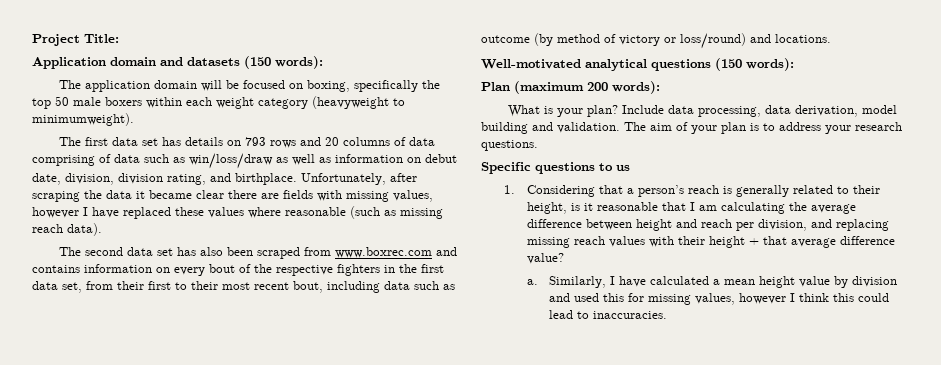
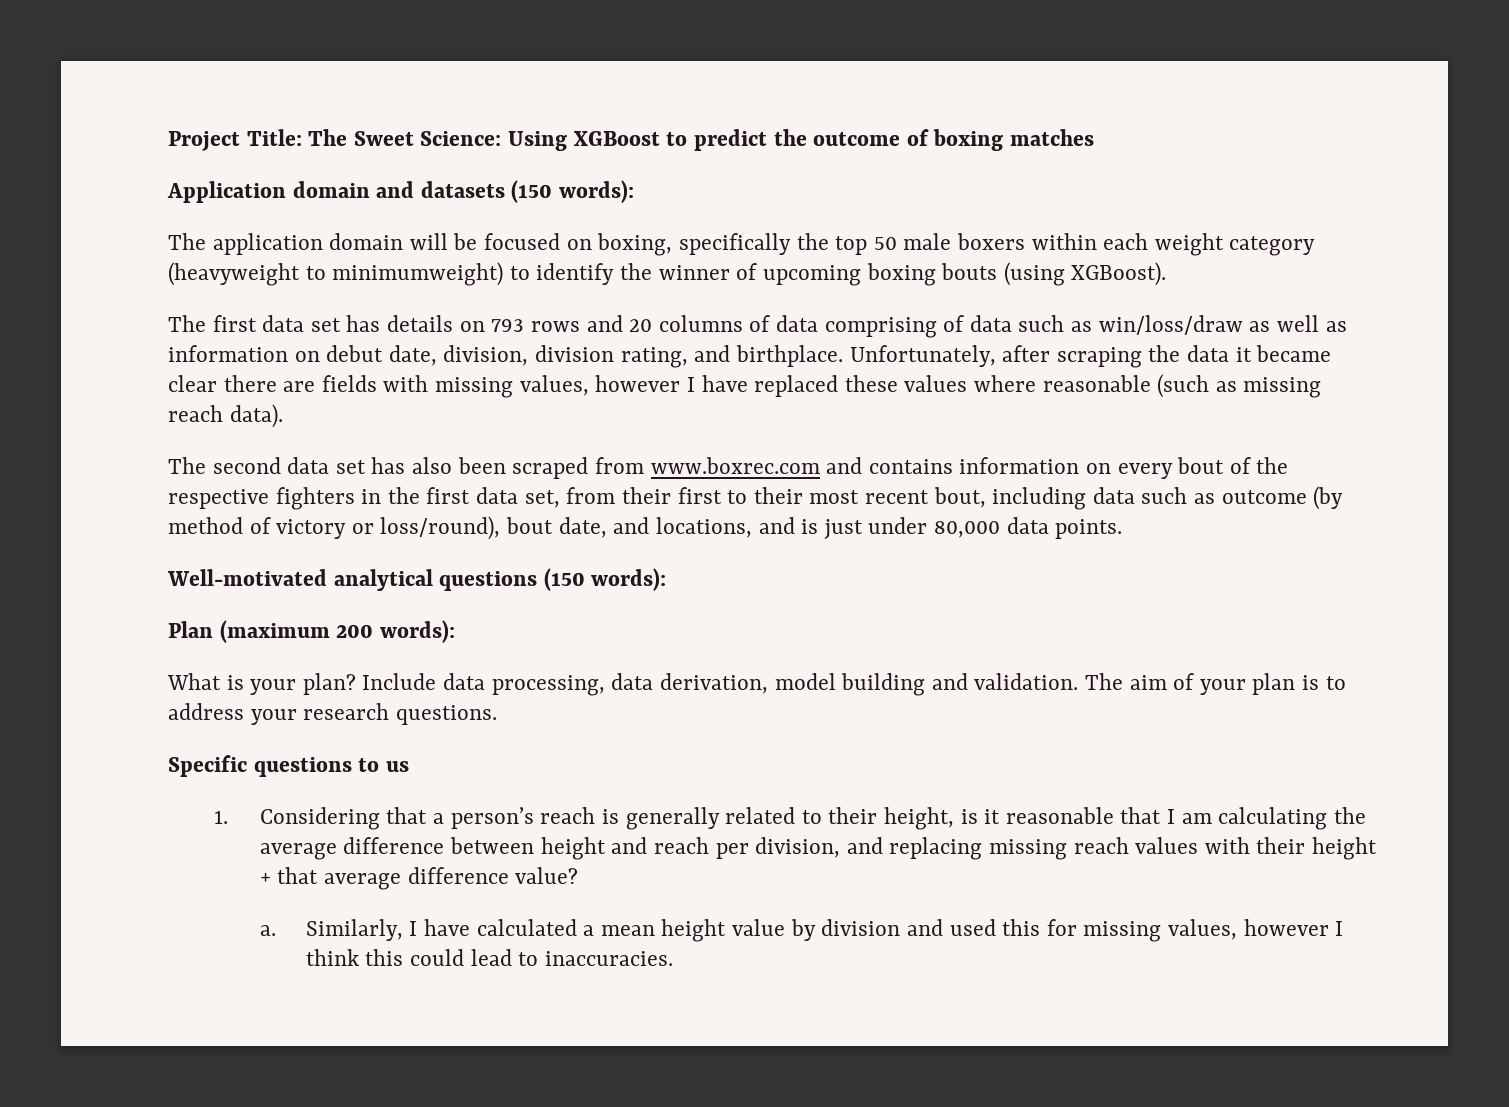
- Project Title:
+ Project Title: The Sweet Science: Using XGBoost to predict the outcome of boxing matches
- The application domain will be focused on boxing, specifically the top 50 male boxers within each weight category (heavyweight to minimumweight).
+ The application domain will be focused on boxing, specifically the top 50 male boxers within each weight category (heavyweight to minimumweight) to identify the winner of upcoming boxing bouts (using XGBoost).
- The second data set has also been scraped from www.boxrec.com and contains information on every bout of the respective fighters in the first data set, from their first to their most recent bout, including data such as outcome (by method of victory or loss/round) and locations.
+ The second data set has also been scraped from www.boxrec.com and contains information on every bout of the respective fighters in the first data set, from their first to their most recent bout, including data such as outcome (by method of victory or loss/round), bout date, and locations, and is just under 80,000 data points.

